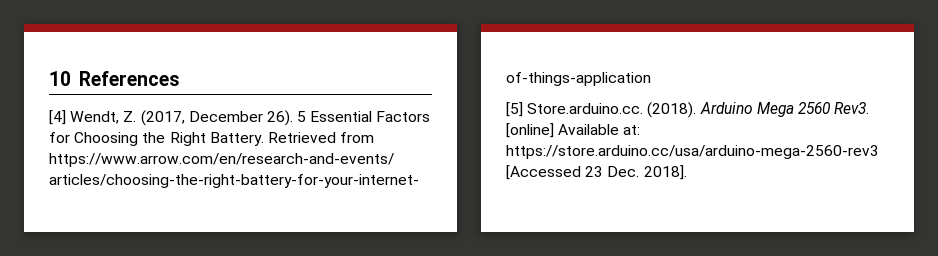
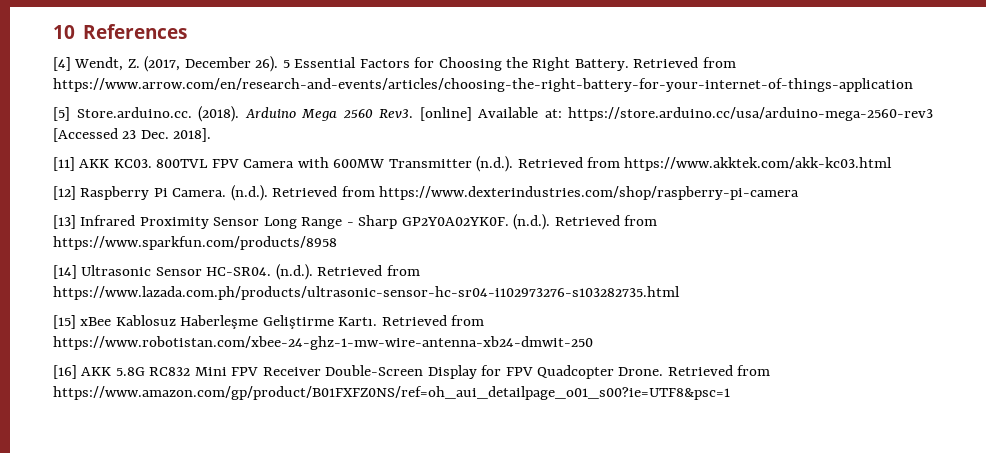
+ [11] AKK KC03. 800TVL FPV Camera with 600MW Transmitter (n.d.). Retrieved from https://www.akktek.com/akk-kc03.html
+ [12] Raspberry Pi Camera. (n.d.). Retrieved from https://www.dexterindustries.com/shop/raspberry-pi-camera
+ [13] Infrared Proximity Sensor Long Range - Sharp GP2Y0A02YK0F. (n.d.). Retrieved from https://www.sparkfun.com/products/8958
+ [14] Ultrasonic Sensor HC-SR04. (n.d.). Retrieved from https://www.lazada.com.ph/products/ultrasonic-sensor-hc-sr04-i102973276-s103282735.html
+ [15] xBee Kablosuz Haberleşme Geliştirme Kartı. Retrieved from https://www.robotistan.com/xbee-24-ghz-1-mw-wire-antenna-xb24-dmwit-250
+ [16] AKK 5.8G RC832 Mini FPV Receiver Double-Screen Display for FPV Quadcopter Drone. Retrieved from https://www.amazon.com/gp/product/B01FXFZ0NS/ref=oh_aui_detailpage_o01_s00?ie=UTF8&psc=1

